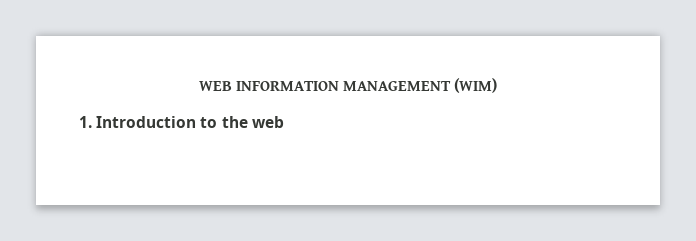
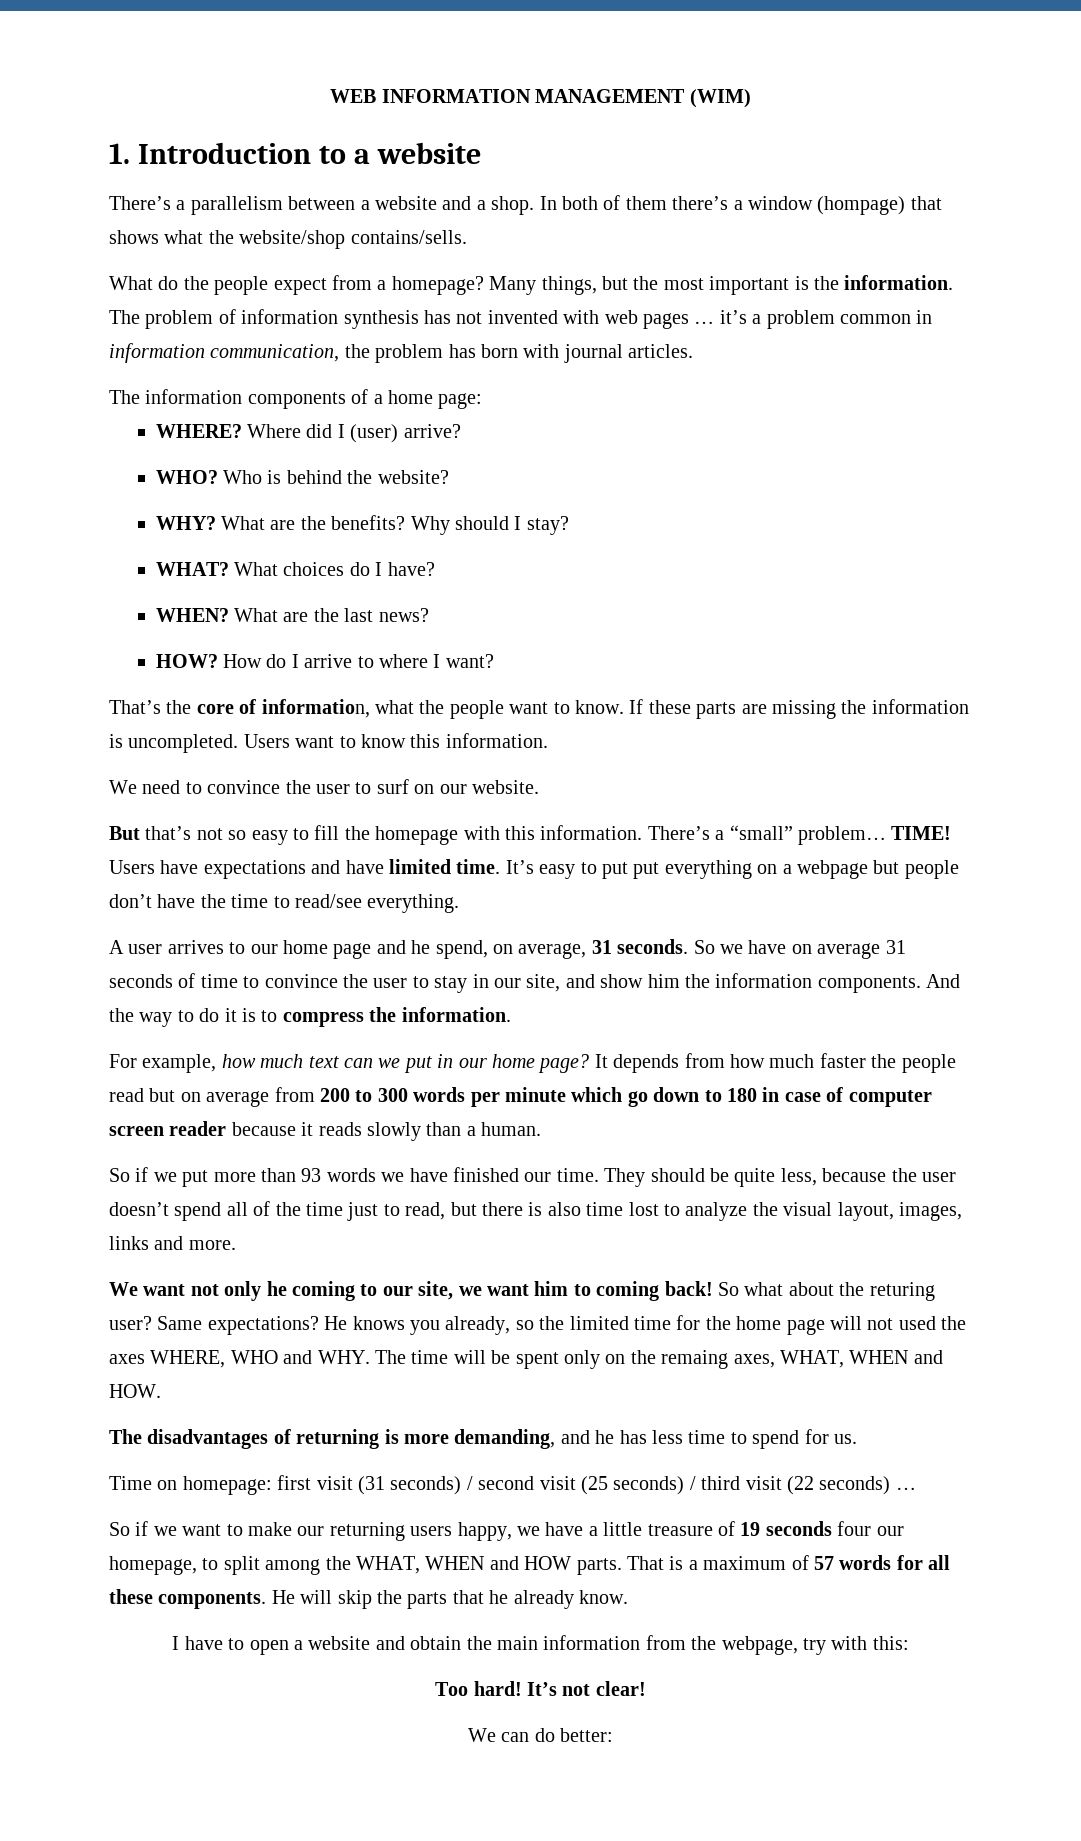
- 1. Introduction to the web
+ 1. Introduction to a website
+ There’s a parallelism between a website and a shop. In both of them there’s a window (hompage) that shows what the website/shop contains/sells.
+ What do the people expect from a homepage? Many things, but the most important is the information. The problem of information synthesis has not invented with web pages … it’s a problem common in information communication, the problem has born with journal articles.
+ The information components of a home page:
+ WHERE? Where did I (user) arrive?
+ WHO? Who is behind the website?
+ WHY? What are the benefits? Why should I stay?
+ WHAT? What choices do I have?
+ WHEN? What are the last news?
+ HOW? How do I arrive to where I want?
+ That’s the core of information, what the people want to know. If these parts are missing the information is uncompleted. Users want to know this information.
+ We need to convince the user to surf on our website.
+ But that’s not so easy to fill the homepage with this information. There’s a “small” problem… TIME! Users have expectations and have limited time. It’s easy to put put everything on a webpage but people don’t have the time to read/see everything.
+ A user arrives to our home page and he spend, on average, 31 seconds. So we have on average 31 seconds of time to convince the user to stay in our site, and show him the information components. And the way to do it is to compress the information.
+ For example, how much text can we put in our home page? It depends from how much faster the people read but on average from 200 to 300 words per minute which go down to 180 in case of computer screen reader because it reads slowly than a human.
+ So if we put more than 93 words we have finished our time. They should be quite less, because the user doesn’t spend all of the time just to read, but there is also time lost to analyze the visual layout, images, links and more.
+ We want not only he coming to our site, we want him to coming back! So what about the returing user? Same expectations? He knows you already, so the limited time for the home page will not used the axes WHERE, WHO and WHY. The time will be spent only on the remaing axes, WHAT, WHEN and HOW.
+ The disadvantages of returning is more demanding, and he has less time to spend for us.
+ Time on homepage: first visit (31 seconds) / second visit (25 seconds) / third visit (22 seconds) …
+ So if we want to make our returning users happy, we have a little treasure of 19 seconds four our homepage, to split among the WHAT, WHEN and HOW parts. That is a maximum of 57 words for all these components. He will skip the parts that he already know.
+ I have to open a website and obtain the main information from the webpage, try with this:
+ Too hard! It’s not clear!
+ We can do better:

